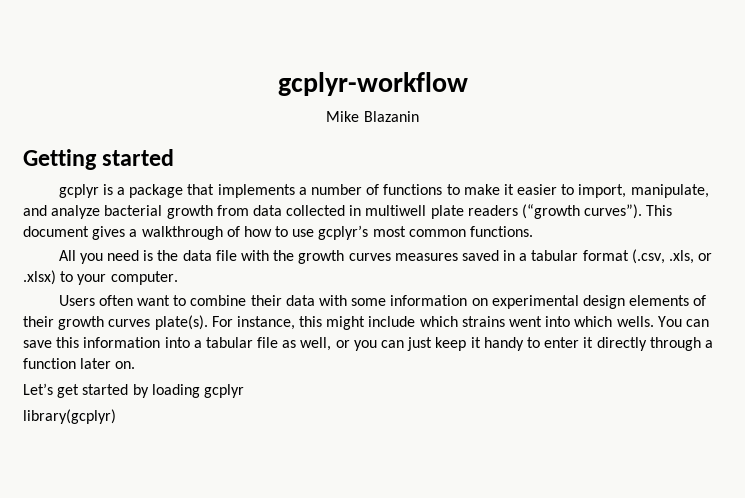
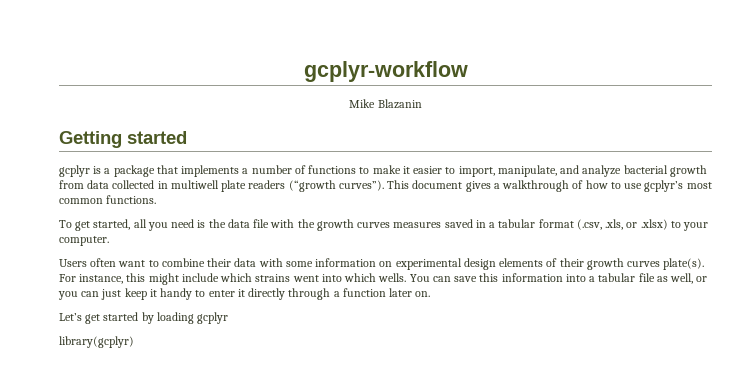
- All you need is the data file with the growth curves measures saved in a tabular format (.csv, .xls, or .xlsx) to your computer.
+ To get started, all you need is the data file with the growth curves measures saved in a tabular format (.csv, .xls, or .xlsx) to your computer.

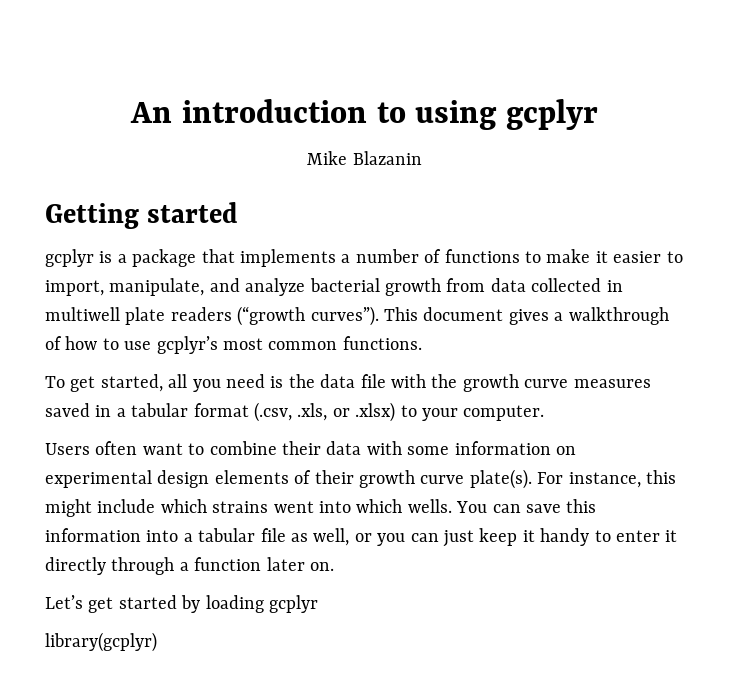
- gcplyr-workflow
+ An introduction to using gcplyr
- To get started, all you need is the data file with the growth curves measures saved in a tabular format (.csv, .xls, or .xlsx) to your computer.
+ To get started, all you need is the data file with the growth curve measures saved in a tabular format (.csv, .xls, or .xlsx) to your computer.
- Users often want to combine their data with some information on experimental design elements of their growth curves plate(s).
+ Users often want to combine their data with some information on experimental design elements of their growth curve plate(s).

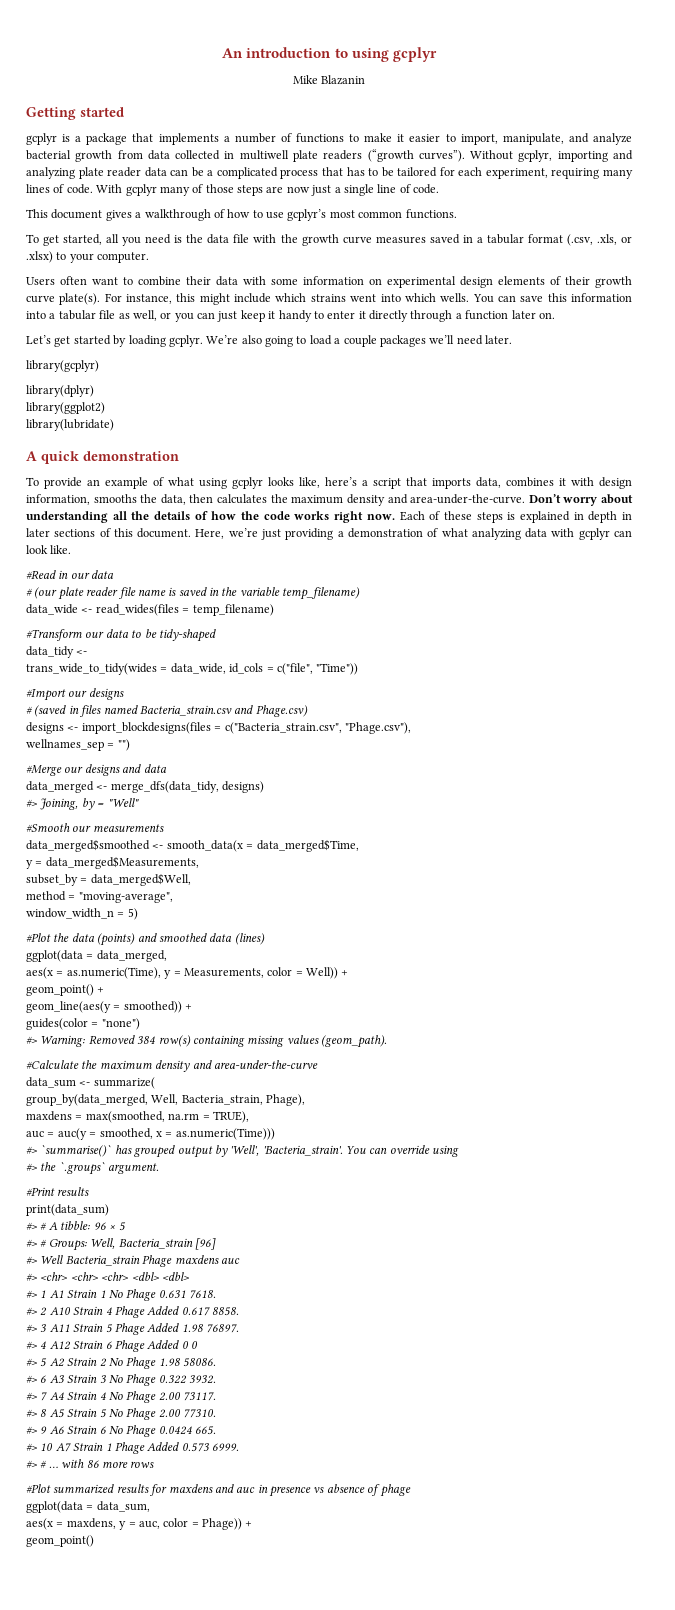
- gcplyr is a package that implements a number of functions to make it easier to import, manipulate, and analyze bacterial growth from data collected in multiwell plate readers (“growth curves”). This document gives a walkthrough of how to use gcplyr’s most common functions.
+ gcplyr is a package that implements a number of functions to make it easier to import, manipulate, and analyze bacterial growth from data collected in multiwell plate readers (“growth curves”). Without gcplyr, importing and analyzing plate reader data can be a complicated process that has to be tailored for each experiment, requiring many lines of code. With gcplyr many of those steps are now just a single line of code.
+ This document gives a walkthrough of how to use gcplyr’s most common functions.
- Let’s get started by loading gcplyr
+ Let’s get started by loading gcplyr. We’re also going to load a couple packages we’ll need later.
  library(gcplyr)
+ library(dplyr)
+ library(ggplot2)
+ library(lubridate)
+ A quick demonstration
+ To provide an example of what using gcplyr looks like, here’s a script that imports data, combines it with design information, smooths the data, then calculates the maximum density and area-under-the-curve. Don’t worry about understanding all the details of how the code works right now. Each of these steps is explained in depth in later sections of this document. Here, we’re just providing a demonstration of what analyzing data with gcplyr can look like.
+ #Read in our data
+ # (our plate reader file name is saved in the variable temp_filename)
+ data_wide <- read_wides(files = temp_filename)
+ #Transform our data to be tidy-shaped
+ data_tidy <-
+ trans_wide_to_tidy(wides = data_wide, id_cols = c("file", "Time"))
+ #Import our designs
+ # (saved in files named Bacteria_strain.csv and Phage.csv)
+ designs <- import_blockdesigns(files = c("Bacteria_strain.csv", "Phage.csv"),
+ wellnames_sep = "")
+ #Merge our designs and data
+ data_merged <- merge_dfs(data_tidy, designs)
+ #> Joining, by = "Well"
+ #Smooth our measurements
+ data_merged$smoothed <- smooth_data(x = data_merged$Time,
+ y = data_merged$Measurements,
+ subset_by = data_merged$Well,
+ method = "moving-average",
+ window_width_n = 5)
+ #Plot the data (points) and smoothed data (lines)
+ ggplot(data = data_merged,
+ aes(x = as.numeric(Time), y = Measurements, color = Well)) +
+ geom_point() +
+ geom_line(aes(y = smoothed)) +
+ guides(color = "none")
+ #> Warning: Removed 384 row(s) containing missing values (geom_path).
+ #Calculate the maximum density and area-under-the-curve
+ data_sum <- summarize(
+ group_by(data_merged, Well, Bacteria_strain, Phage),
+ maxdens = max(smoothed, na.rm = TRUE),
+ auc = auc(y = smoothed, x = as.numeric(Time)))
+ #> `summarise()` has grouped output by 'Well', 'Bacteria_strain'. You can override using
+ #> the `.groups` argument.
+ #Print results
+ print(data_sum)
+ #> # A tibble: 96 × 5
+ #> # Groups: Well, Bacteria_strain [96]
+ #> Well Bacteria_strain Phage maxdens auc
+ #> <chr> <chr> <chr> <dbl> <dbl>
+ #> 1 A1 Strain 1 No Phage 0.631 7618.
+ #> 2 A10 Strain 4 Phage Added 0.617 8858.
+ #> 3 A11 Strain 5 Phage Added 1.98 76897.
+ #> 4 A12 Strain 6 Phage Added 0 0
+ #> 5 A2 Strain 2 No Phage 1.98 58086.
+ #> 6 A3 Strain 3 No Phage 0.322 3932.
+ #> 7 A4 Strain 4 No Phage 2.00 73117.
+ #> 8 A5 Strain 5 No Phage 2.00 77310.
+ #> 9 A6 Strain 6 No Phage 0.0424 665.
+ #> 10 A7 Strain 1 Phage Added 0.573 6999.
+ #> # … with 86 more rows
+ #Plot summarized results for maxdens and auc in presence vs absence of phage
+ ggplot(data = data_sum,
+ aes(x = maxdens, y = auc, color = Phage)) +
+ geom_point()

